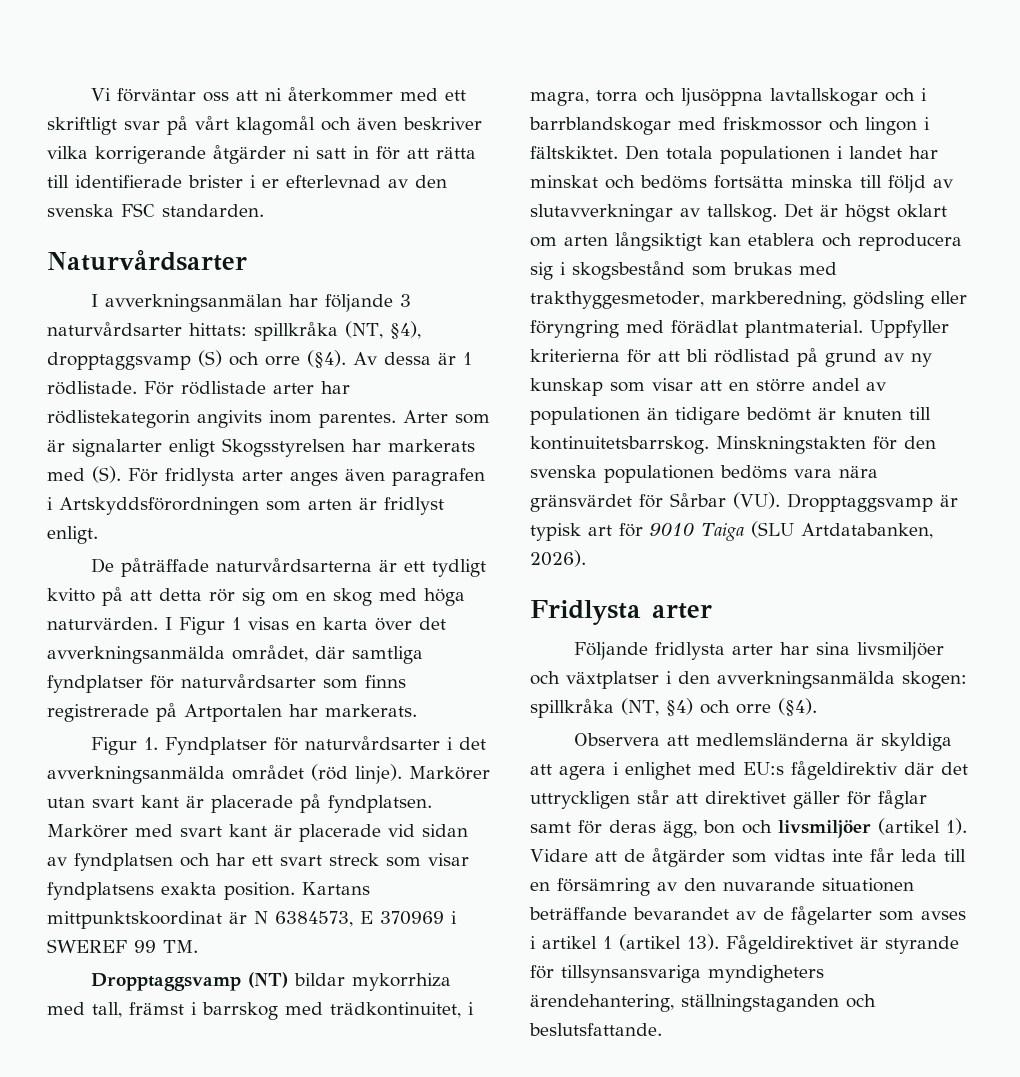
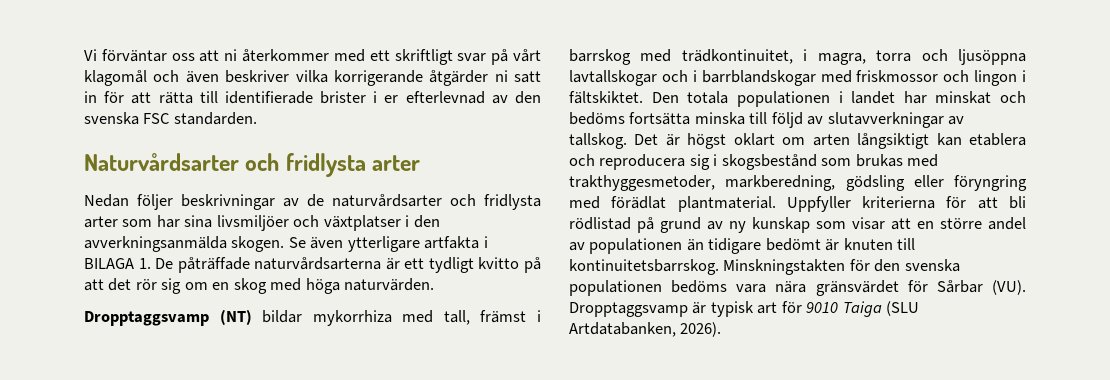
- Naturvårdsarter
- I avverkningsanmälan har följande 3 naturvårdsarter hittats: spillkråka (NT, §4), dropptaggsvamp (S) och orre (§4). Av dessa är 1 rödlistade. För rödlistade arter har rödlistekategorin angivits inom parentes. Arter som är signalarter enligt Skogsstyrelsen har markerats med (S). För fridlysta arter anges även paragrafen i Artskyddsförordningen som arten är fridlyst enligt.
- De påträffade naturvårdsarterna är ett tydligt kvitto på att detta rör sig om en skog med höga naturvärden. I Figur 1 visas en karta över det avverkningsanmälda området, där samtliga fyndplatser för naturvårdsarter som finns registrerade på Artportalen har markerats.
- Figur 1. Fyndplatser för naturvårdsarter i det avverkningsanmälda området (röd linje). Markörer utan svart kant är placerade på fyndplatsen. Markörer med svart kant är placerade vid sidan av fyndplatsen och har ett svart streck som visar fyndplatsens exakta position. Kartans mittpunktskoordinat är N 6384573, E 370969 i SWEREF 99 TM.
+ Naturvårdsarter och fridlysta arter
+ Nedan följer beskrivningar av de naturvårdsarter och fridlysta arter som har sina livsmiljöer och växtplatser i den avverkningsanmälda skogen. Se även ytterligare artfakta i BILAGA 1. De påträffade naturvårdsarterna är ett tydligt kvitto på att det rör sig om en skog med höga naturvärden.
- Fridlysta arter
- Följande fridlysta arter har sina livsmiljöer och växtplatser i den avverkningsanmälda skogen: spillkråka (NT, §4) och orre (§4).
- Observera att medlemsländerna är skyldiga att agera i enlighet med EU:s fågeldirektiv där det uttryckligen står att direktivet gäller för fåglar samt för deras ägg, bon och livsmiljöer (artikel 1). Vidare att de åtgärder som vidtas inte får leda till en försämring av den nuvarande situationen beträffande bevarandet av de fågelarter som avses i artikel 1 (artikel 13). Fågeldirektivet är styrande för tillsynsansvariga myndigheters ärendehantering, ställningstaganden och beslutsfattande.

